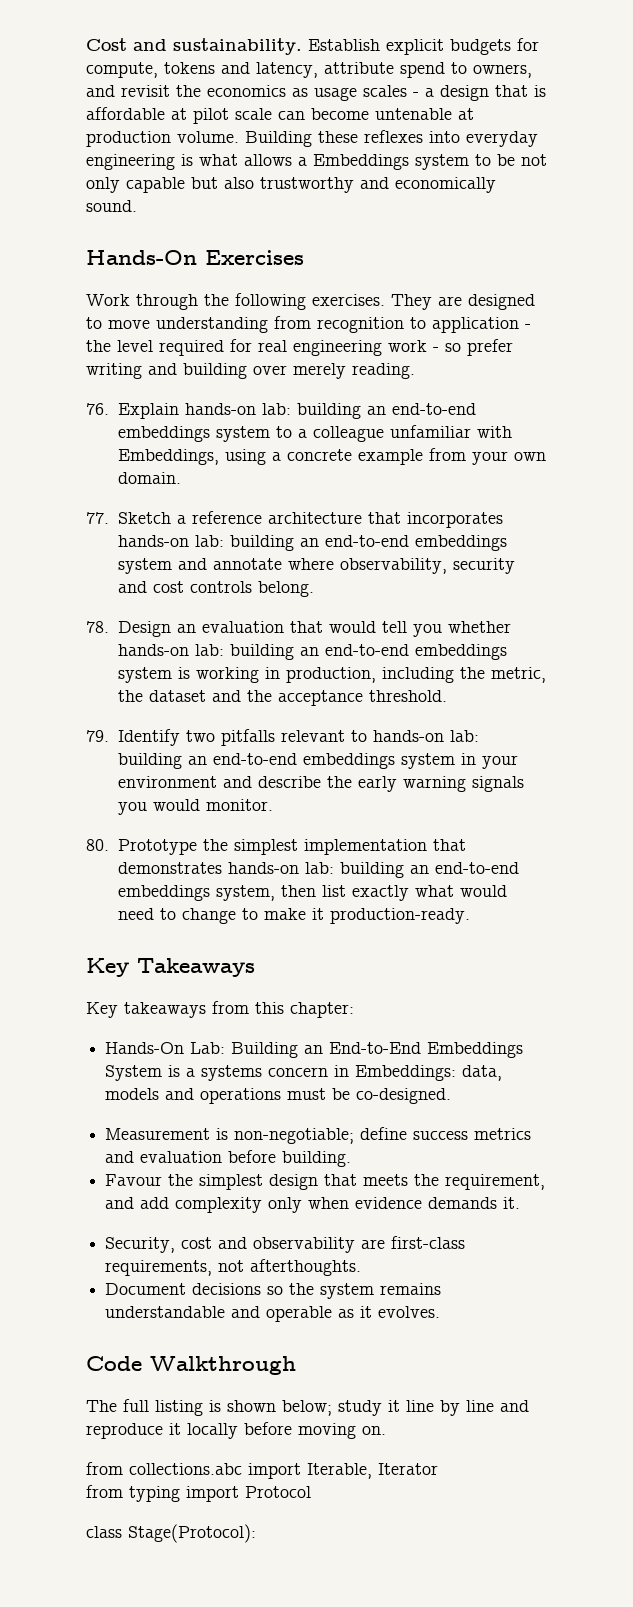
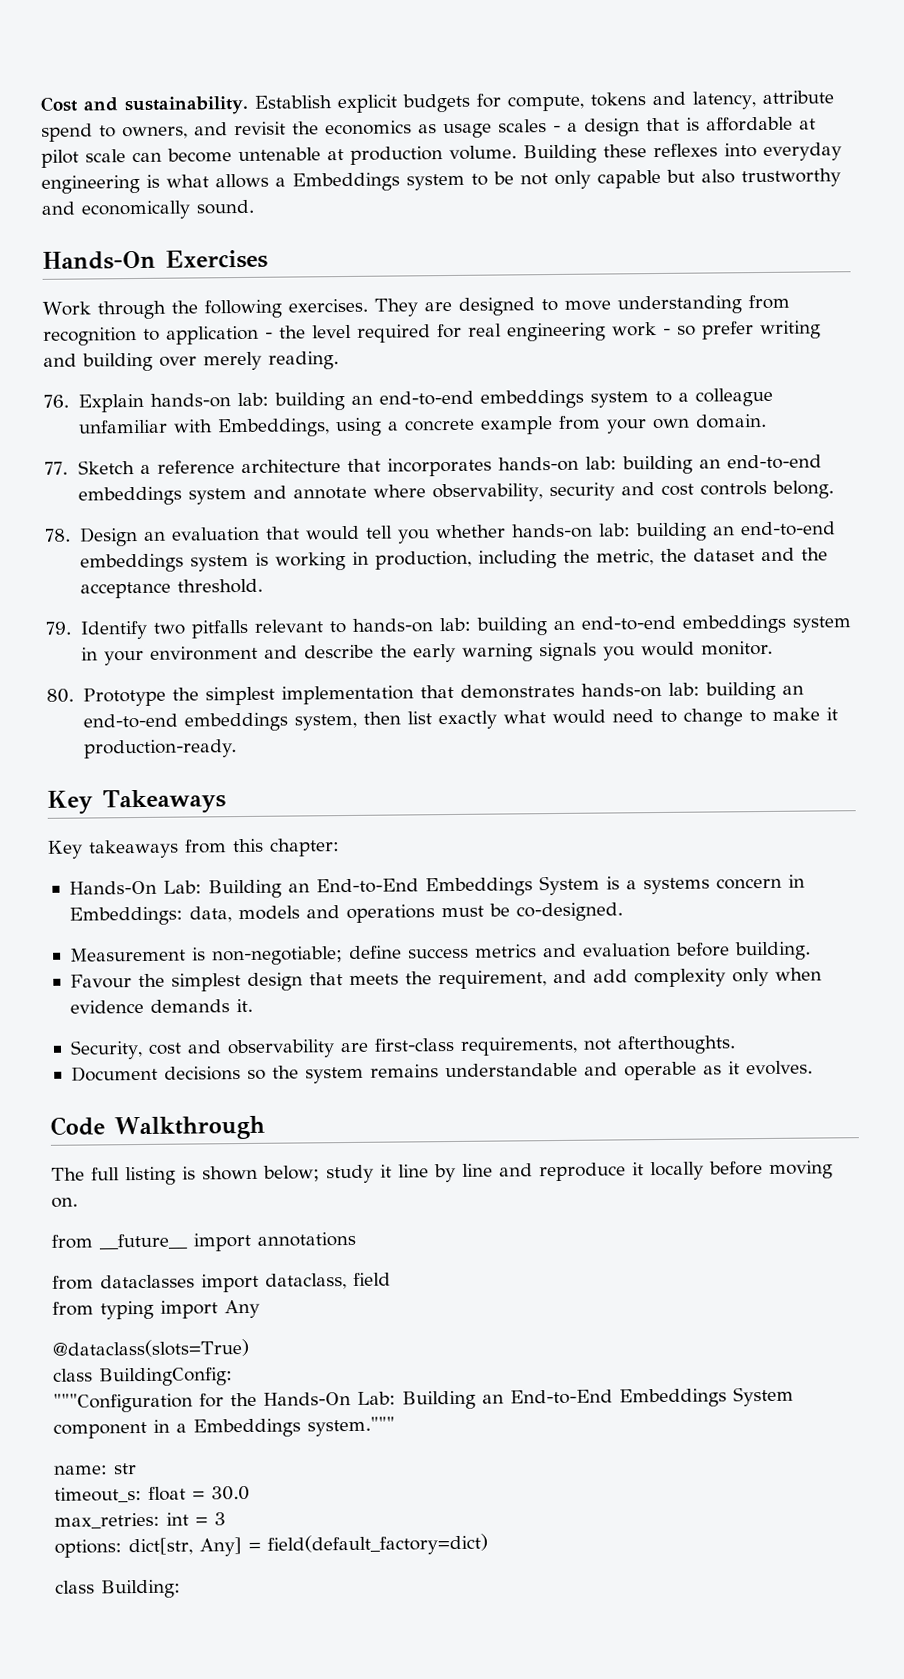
- from collections.abc import Iterable, Iterator
+ from __future__ import annotations
+ from dataclasses import dataclass, field
- from typing import Protocol
- class Stage(Protocol):
+ from typing import Any
+ @dataclass(slots=True)
+ class BuildingConfig:
+ """Configuration for the Hands-On Lab: Building an End-to-End Embeddings System component in a Embeddings system."""
+ name: str
+ timeout_s: float = 30.0
+ max_retries: int = 3
+ options: dict[str, Any] = field(default_factory=dict)
+ class Building:

